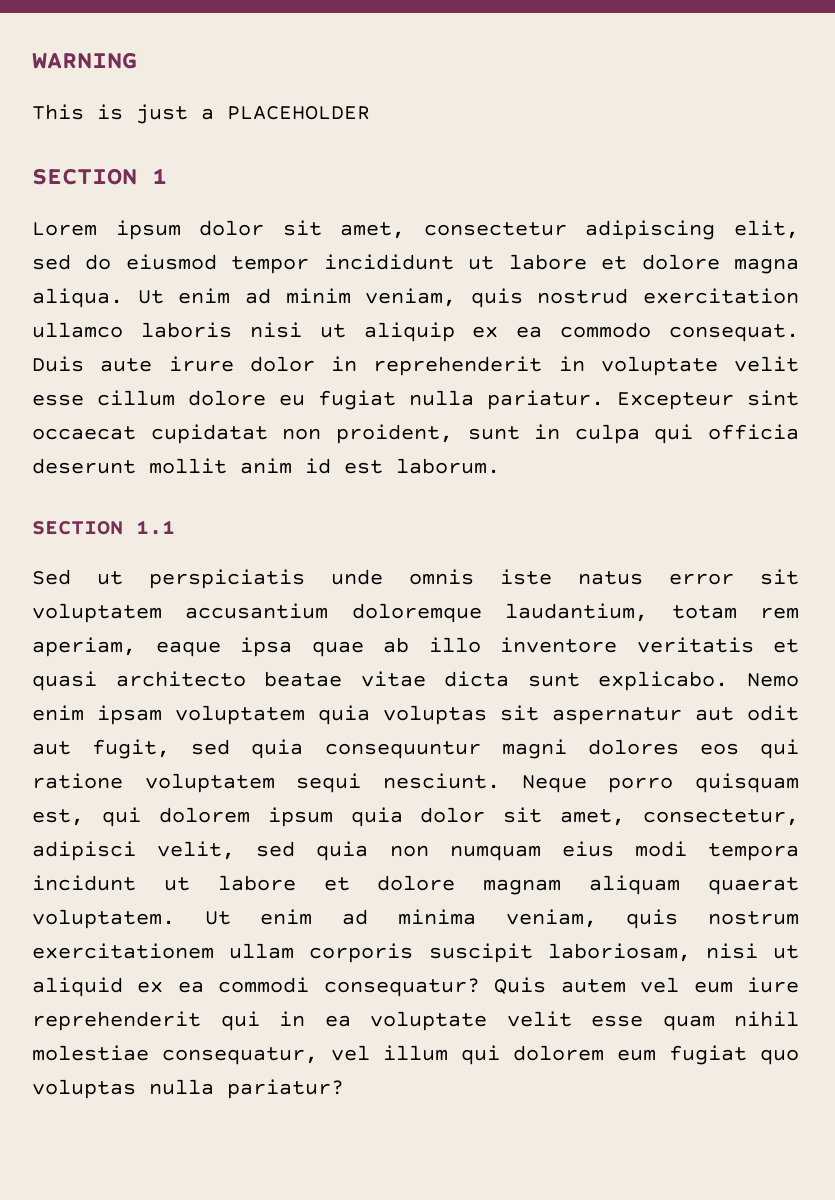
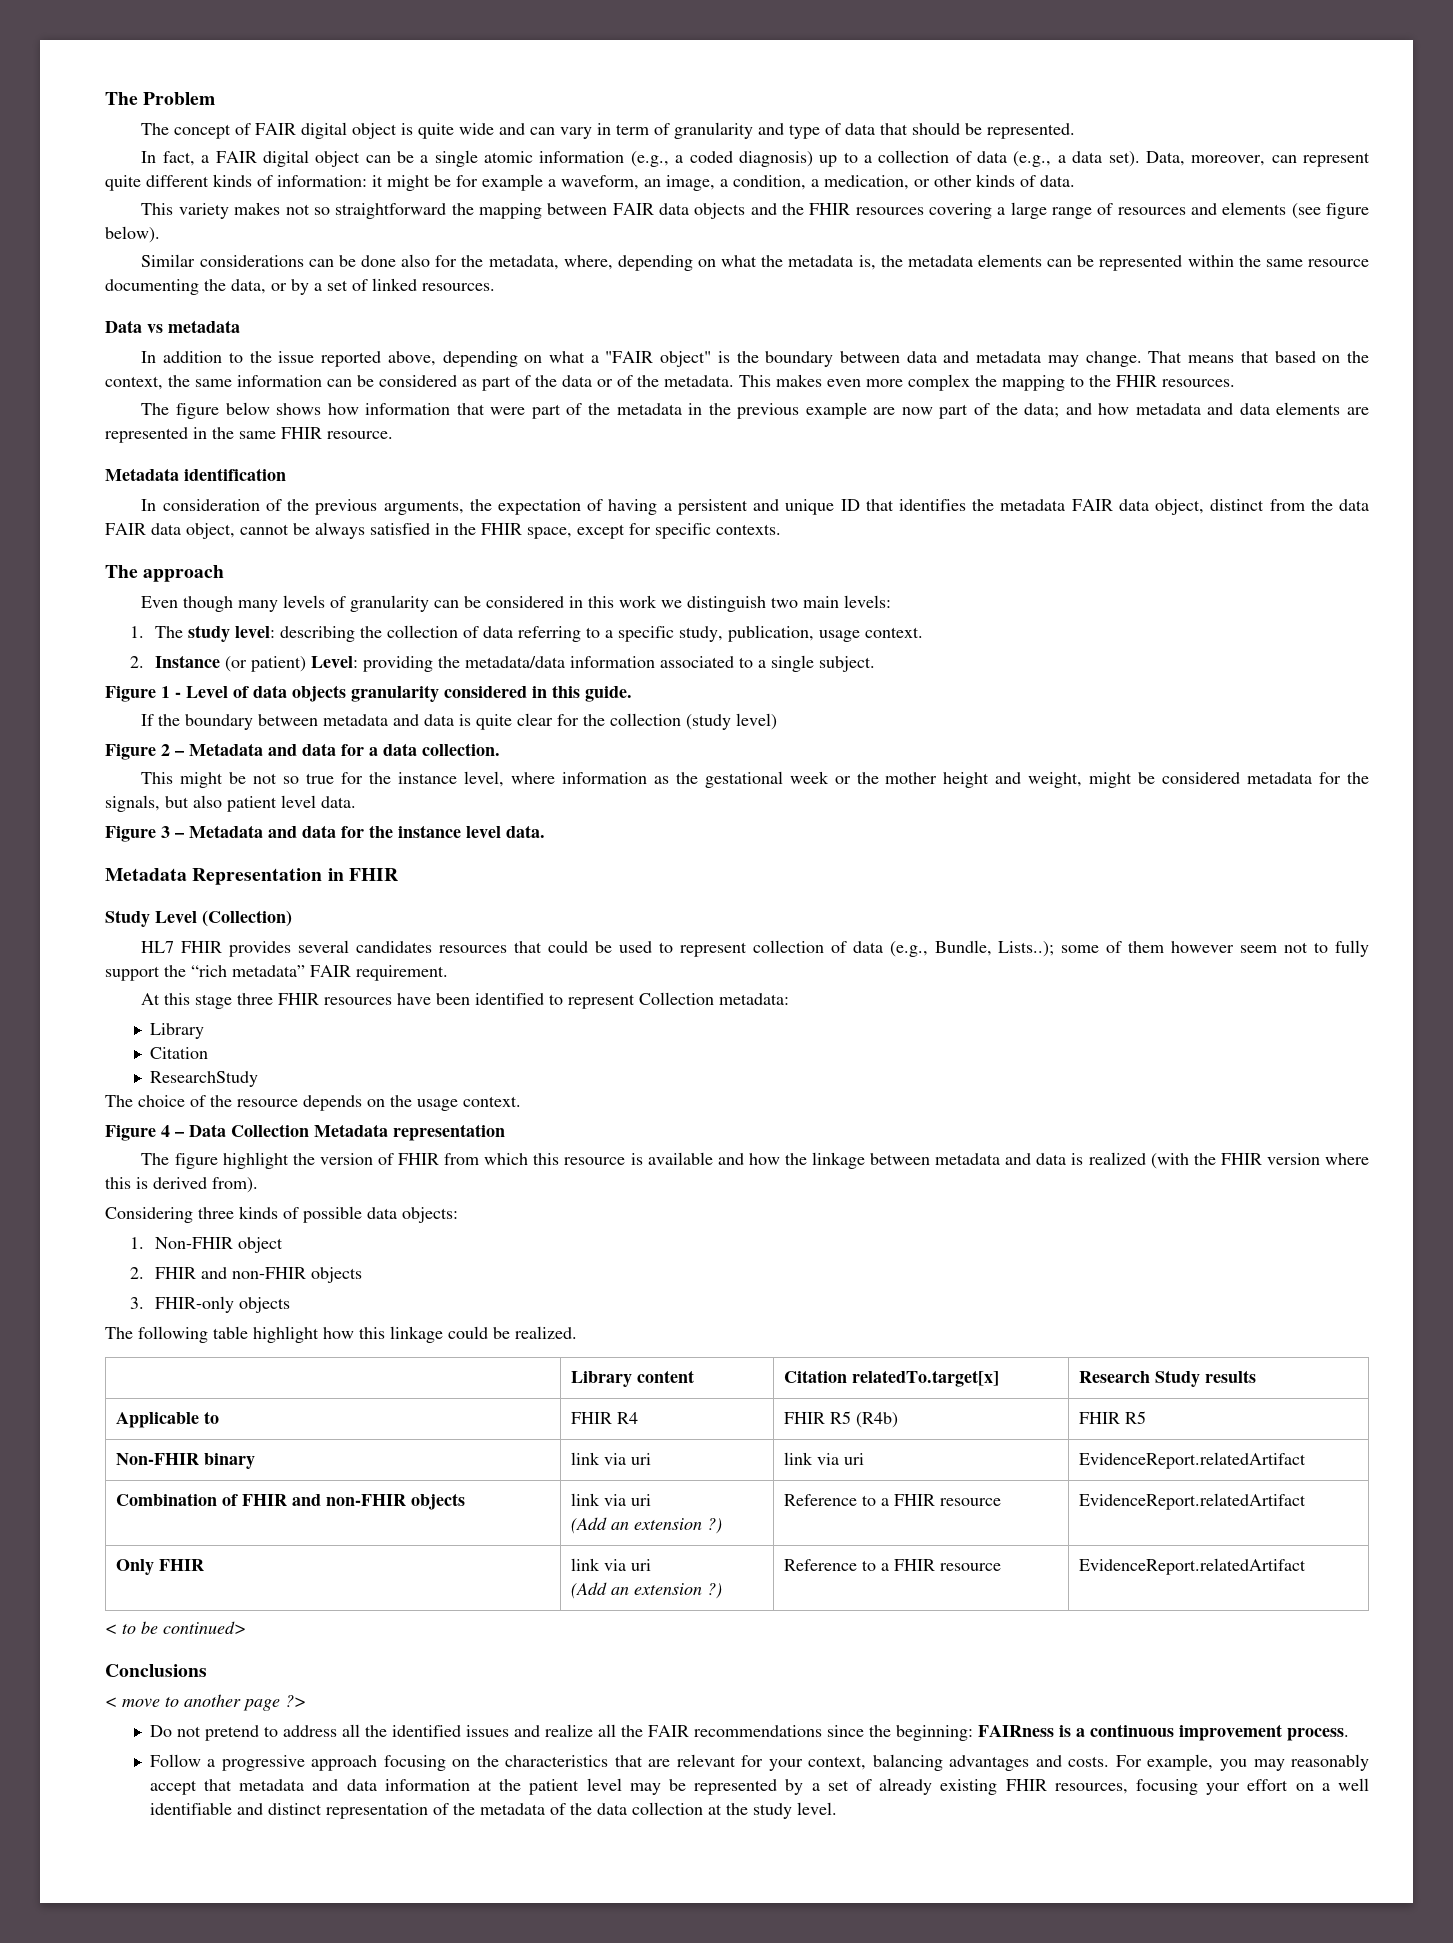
- WARNING
- This is just a PLACEHOLDER
- SECTION 1
- Lorem ipsum dolor sit amet, consectetur adipiscing elit, sed do eiusmod tempor incididunt ut labore et dolore magna aliqua. Ut enim ad minim veniam, quis nostrud exercitation ullamco laboris nisi ut aliquip ex ea commodo consequat. Duis aute irure dolor in reprehenderit in voluptate velit esse cillum dolore eu fugiat nulla pariatur. Excepteur sint occaecat cupidatat non proident, sunt in culpa qui officia deserunt mollit anim id est laborum.
- SECTION 1.1
- Sed ut perspiciatis unde omnis iste natus error sit voluptatem accusantium doloremque laudantium, totam rem aperiam, eaque ipsa quae ab illo inventore veritatis et quasi architecto beatae vitae dicta sunt explicabo. Nemo enim ipsam voluptatem quia voluptas sit aspernatur aut odit aut fugit, sed quia consequuntur magni dolores eos qui ratione voluptatem sequi nesciunt. Neque porro quisquam est, qui dolorem ipsum quia dolor sit amet, consectetur, adipisci velit, sed quia non numquam eius modi tempora incidunt ut labore et dolore magnam aliquam quaerat voluptatem. Ut enim ad minima veniam, quis nostrum exercitationem ullam corporis suscipit laboriosam, nisi ut aliquid ex ea commodi consequatur? Quis autem vel eum iure reprehenderit qui in ea voluptate velit esse quam nihil molestiae consequatur, vel illum qui dolorem eum fugiat quo voluptas nulla pariatur?
+ The Problem
+ The concept of FAIR digital object is quite wide and can vary in term of granularity and type of data that should be represented.
+ In fact, a FAIR digital object can be a single atomic information (e.g., a coded diagnosis) up to a collection of data (e.g., a data set). Data, moreover, can represent quite different kinds of information: it might be for example a waveform, an image, a condition, a medication, or other kinds of data.
+ This variety makes not so straightforward the mapping between FAIR data objects and the FHIR resources covering a large range of resources and elements (see figure below).
+ Similar considerations can be done also for the metadata, where, depending on what the metadata is, the metadata elements can be represented within the same resource documenting the data, or by a set of linked resources.
+ Data vs metadata
+ In addition to the issue reported above, depending on what a "FAIR object" is the boundary between data and metadata may change. That means that based on the context, the same information can be considered as part of the data or of the metadata. This makes even more complex the mapping to the FHIR resources.
+ The figure below shows how information that were part of the metadata in the previous example are now part of the data; and how metadata and data elements are represented in the same FHIR resource.
+ Metadata identification
+ In consideration of the previous arguments, the expectation of having a persistent and unique ID that identifies the metadata FAIR data object, distinct from the data FAIR data object, cannot be always satisfied in the FHIR space, except for specific contexts.
+ The approach
+ Even though many levels of granularity can be considered in this work we distinguish two main levels:
+ 1. The study level: describing the collection of data referring to a specific study, publication, usage context.
+ 2. Instance (or patient) Level: providing the metadata/data information associated to a single subject.
+ Figure 1 - Level of data objects granularity considered in this guide.
+ If the boundary between metadata and data is quite clear for the collection (study level)
+ Figure 2 – Metadata and data for a data collection.
+ This might be not so true for the instance level, where information as the gestational week or the mother height and weight, might be considered metadata for the signals, but also patient level data.
+ Figure 3 – Metadata and data for the instance level data.
+ Metadata Representation in FHIR
+ Study Level (Collection)
+ HL7 FHIR provides several candidates resources that could be used to represent collection of data (e.g., Bundle, Lists..); some of them however seem not to fully support the “rich metadata” FAIR requirement.
+ At this stage three FHIR resources have been identified to represent Collection metadata:
+ Library
+ Citation
+ ResearchStudy
+ The choice of the resource depends on the usage context.
+ Figure 4 – Data Collection Metadata representation
+ The figure highlight the version of FHIR from which this resource is available and how the linkage between metadata and data is realized (with the FHIR version where this is derived from).
+ Considering three kinds of possible data objects:
+ 1. Non-FHIR object
+ 2. FHIR and non-FHIR objects
+ 3. FHIR-only objects
+ The following table highlight how this linkage could be realized.
+ | Library content | Citation relatedTo.target[x] | Research Study results
+ Applicable to | FHIR R4 | FHIR R5 (R4b) | FHIR R5
+ Non-FHIR binary | link via uri | link via uri | EvidenceReport.relatedArtifact
+ Combination of FHIR and non-FHIR objects | link via uri
+ (Add an extension ?) | Reference to a FHIR resource | EvidenceReport.relatedArtifact
+ Only FHIR | link via uri
+ (Add an extension ?) | Reference to a FHIR resource | EvidenceReport.relatedArtifact
+ < to be continued>
+ Conclusions
+ < move to another page ?>
+ Do not pretend to address all the identified issues and realize all the FAIR recommendations since the beginning: FAIRness is a continuous improvement process.
+ Follow a progressive approach focusing on the characteristics that are relevant for your context, balancing advantages and costs. For example, you may reasonably accept that metadata and data information at the patient level may be represented by a set of already existing FHIR resources, focusing your effort on a well identifiable and distinct representation of the metadata of the data collection at the study level.

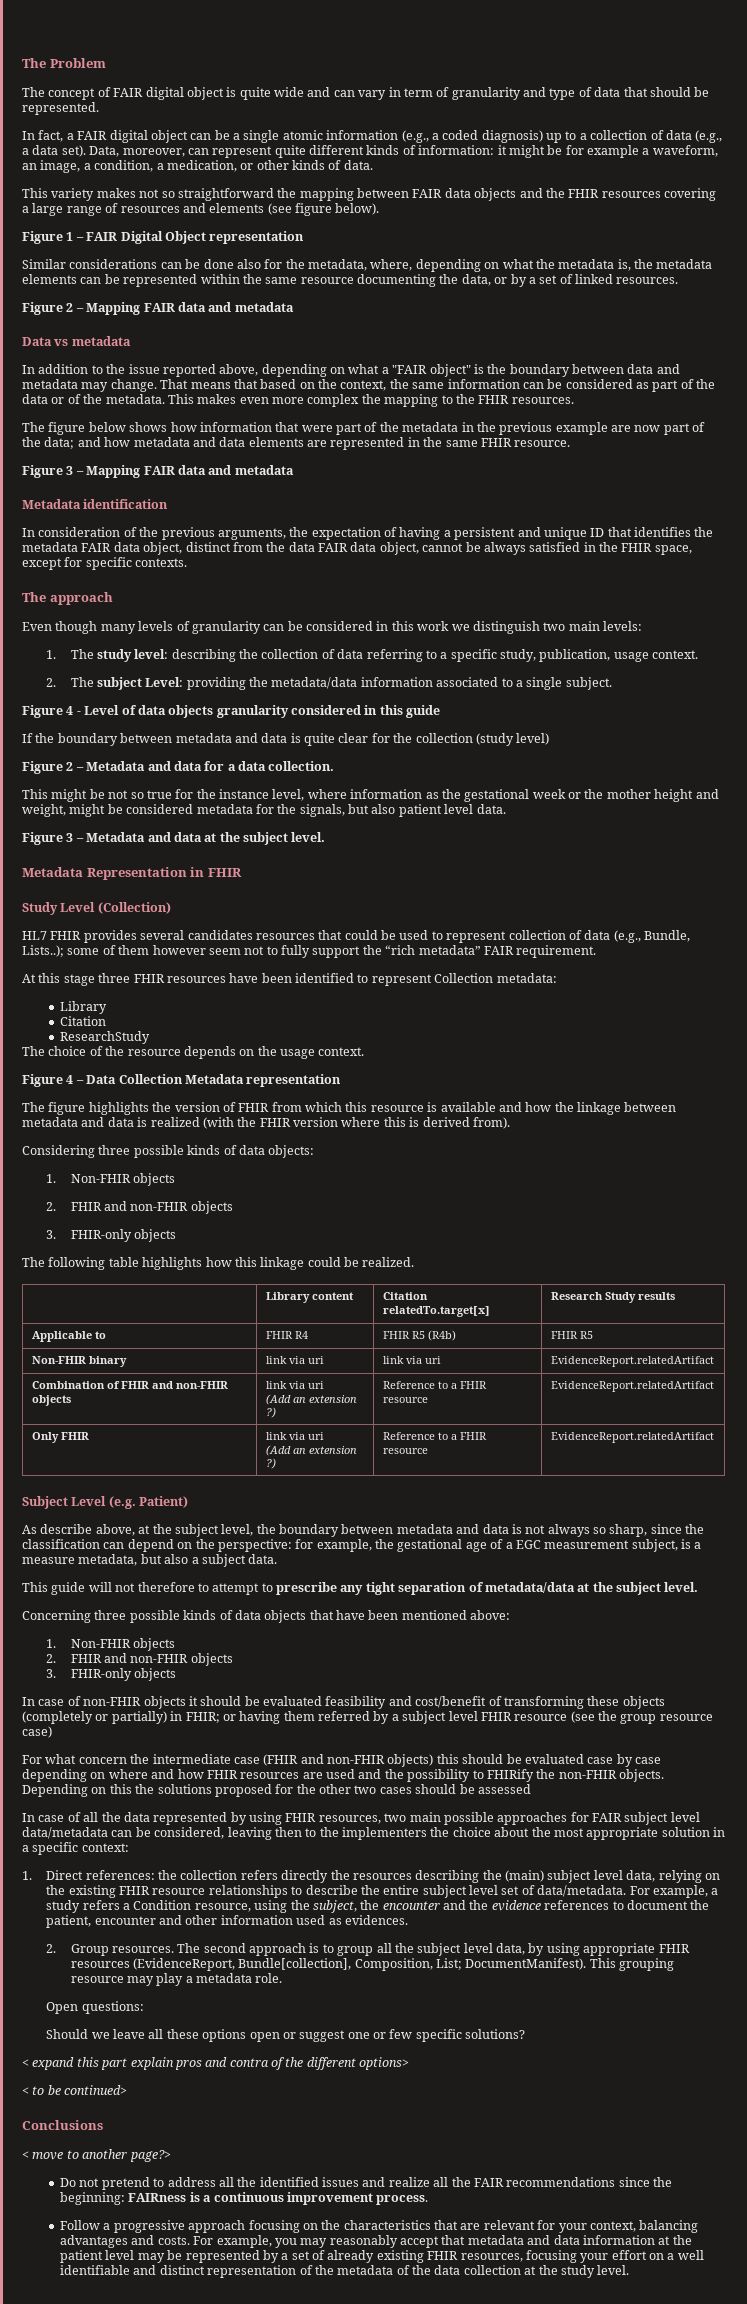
+ Figure 1 – FAIR Digital Object representation
+ Figure 2 – Mapping FAIR data and metadata
+ Figure 3 – Mapping FAIR data and metadata
- 2. Instance (or patient) Level: providing the metadata/data information associated to a single subject.
+ 2. The subject Level: providing the metadata/data information associated to a single subject.
- Figure 1 - Level of data objects granularity considered in this guide.
+ Figure 4 - Level of data objects granularity considered in this guide
- Figure 3 – Metadata and data for the instance level data.
+ Figure 3 – Metadata and data at the subject level.
- The figure highlight the version of FHIR from which this resource is available and how the linkage between metadata and data is realized (with the FHIR version where this is derived from).
+ The figure highlights the version of FHIR from which this resource is available and how the linkage between metadata and data is realized (with the FHIR version where this is derived from).
- Considering three kinds of possible data objects:
- 1. Non-FHIR object
+ Considering three possible kinds of data objects:
+ 1. Non-FHIR objects
- The following table highlight how this linkage could be realized.
+ The following table highlights how this linkage could be realized.
+ Subject Level (e.g. Patient)
+ As describe above, at the subject level, the boundary between metadata and data is not always so sharp, since the classification can depend on the perspective: for example, the gestational age of a EGC measurement subject, is a measure metadata, but also a subject data.
+ This guide will not therefore to attempt to prescribe any tight separation of metadata/data at the subject level.
+ Concerning three possible kinds of data objects that have been mentioned above:
+ 1. Non-FHIR objects
+ 2. FHIR and non-FHIR objects
+ 3. FHIR-only objects
+ In case of non-FHIR objects it should be evaluated feasibility and cost/benefit of transforming these objects (completely or partially) in FHIR; or having them referred by a subject level FHIR resource (see the group resource case)
+ For what concern the intermediate case (FHIR and non-FHIR objects) this should be evaluated case by case depending on where and how FHIR resources are used and the possibility to FHIRify the non-FHIR objects. Depending on this the solutions proposed for the other two cases should be assessed
+ In case of all the data represented by using FHIR resources, two main possible approaches for FAIR subject level data/metadata can be considered, leaving then to the implementers the choice about the most appropriate solution in a specific context:
+ 1. Direct references: the collection refers directly the resources describing the (main) subject level data, relying on the existing FHIR resource relationships to describe the entire subject level set of data/metadata. For example, a study refers a Condition resource, using the subject, the encounter and the evidence references to document the patient, encounter and other information used as evidences.
+ 2. Group resources. The second approach is to group all the subject level data, by using appropriate FHIR resources (EvidenceReport, Bundle[collection], Composition, List; DocumentManifest). This grouping resource may play a metadata role.
+ Open questions:
+ Should we leave all these options open or suggest one or few specific solutions?
+ < expand this part explain pros and contra of the different options>
- < move to another page ?>
+ < move to another page?>

